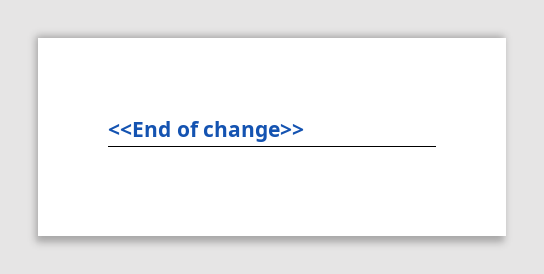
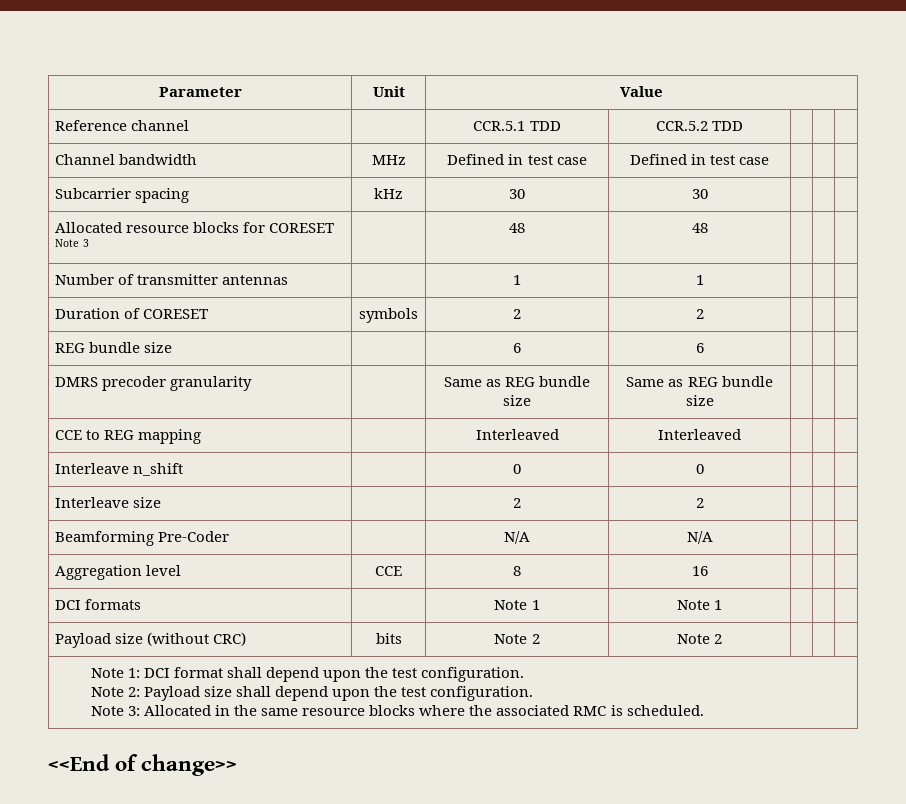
+ Parameter | Unit | Value
+ Reference channel | | CCR.5.1 TDD | CCR.5.2 TDD | | |
+ Channel bandwidth | MHz | Defined in test case | Defined in test case | | |
+ Subcarrier spacing | kHz | 30 | 30 | | |
+ Allocated resource blocks for CORESET Note 3 | | 48 | 48 | | |
+ Number of transmitter antennas | | 1 | 1 | | |
+ Duration of CORESET | symbols | 2 | 2 | | |
+ REG bundle size | | 6 | 6 | | |
+ DMRS precoder granularity | | Same as REG bundle size | Same as REG bundle size | | |
+ CCE to REG mapping | | Interleaved | Interleaved | | |
+ Interleave n_shift | | 0 | 0 | | |
+ Interleave size | | 2 | 2 | | |
+ Beamforming Pre-Coder | | N/A | N/A | | |
+ Aggregation level | CCE | 8 | 16 | | |
+ DCI formats | | Note 1 | Note 1 | | |
+ Payload size (without CRC) | bits | Note 2 | Note 2 | | |
+ Note 1: DCI format shall depend upon the test configuration.
+ Note 2: Payload size shall depend upon the test configuration.
+ Note 3: Allocated in the same resource blocks where the associated RMC is scheduled.

